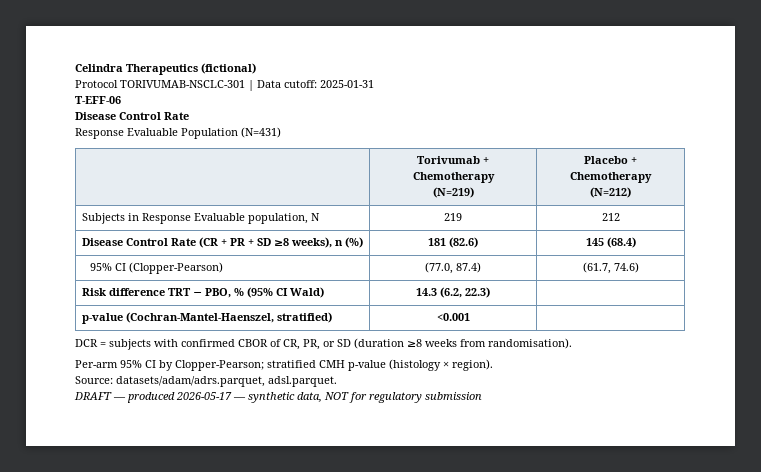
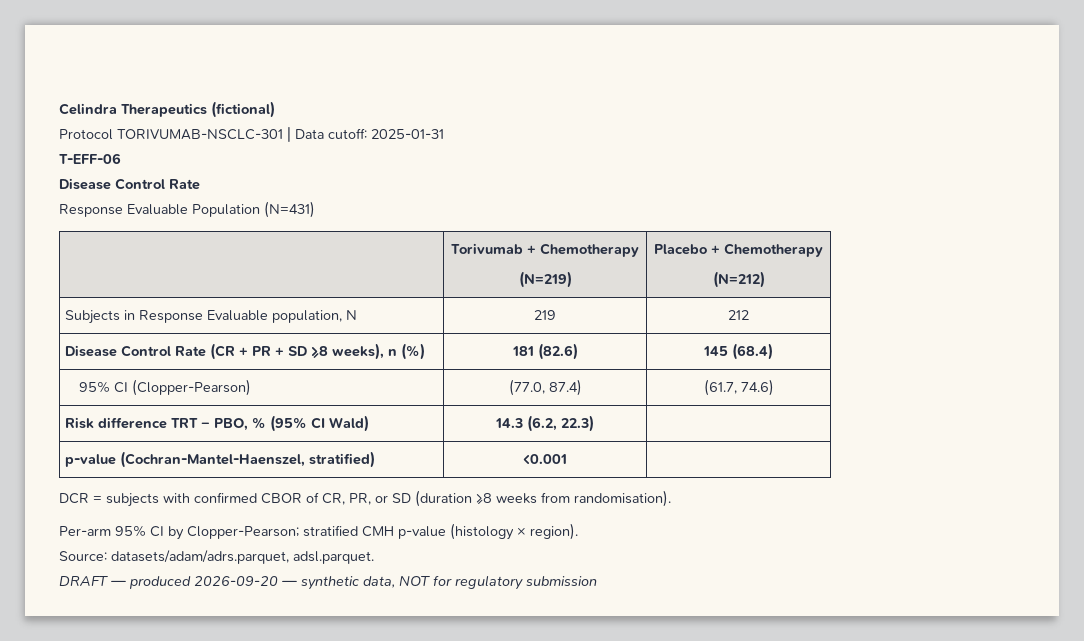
- DRAFT — produced 2026-05-17 — synthetic data, NOT for regulatory submission
+ DRAFT — produced 2026-09-20 — synthetic data, NOT for regulatory submission

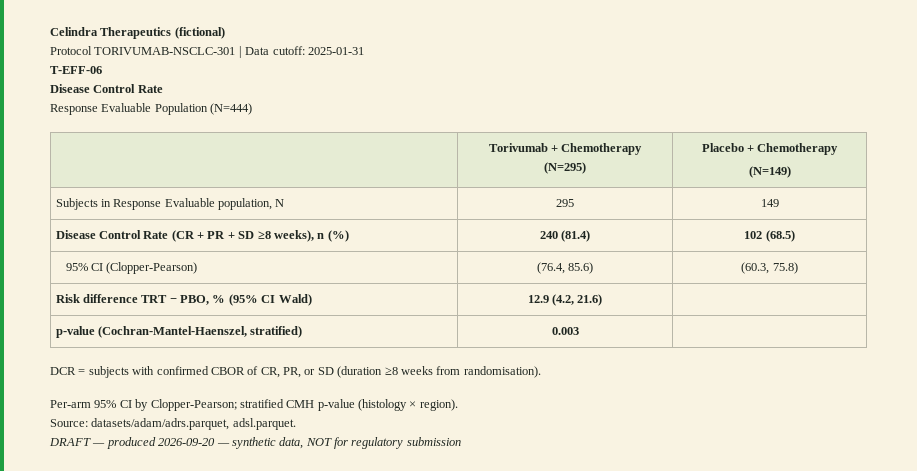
- Response Evaluable Population (N=431)
+ Response Evaluable Population (N=444)
  | Torivumab + Chemotherapy
- (N=219) | Placebo + Chemotherapy
- (N=212)
+ (N=295) | Placebo + Chemotherapy
+ (N=149)
- Subjects in Response Evaluable population, N | 219 | 212
+ Subjects in Response Evaluable population, N | 295 | 149
- Disease Control Rate (CR + PR + SD ≥8 weeks), n (%) | 181 (82.6) | 145 (68.4)
+ Disease Control Rate (CR + PR + SD ≥8 weeks), n (%) | 240 (81.4) | 102 (68.5)
- 95% CI (Clopper-Pearson) | (77.0, 87.4) | (61.7, 74.6)
+ 95% CI (Clopper-Pearson) | (76.4, 85.6) | (60.3, 75.8)
- Risk difference TRT − PBO, % (95% CI Wald) | 14.3 (6.2, 22.3) |
+ Risk difference TRT − PBO, % (95% CI Wald) | 12.9 (4.2, 21.6) |
- p-value (Cochran-Mantel-Haenszel, stratified) | <0.001 |
+ p-value (Cochran-Mantel-Haenszel, stratified) | 0.003 |

